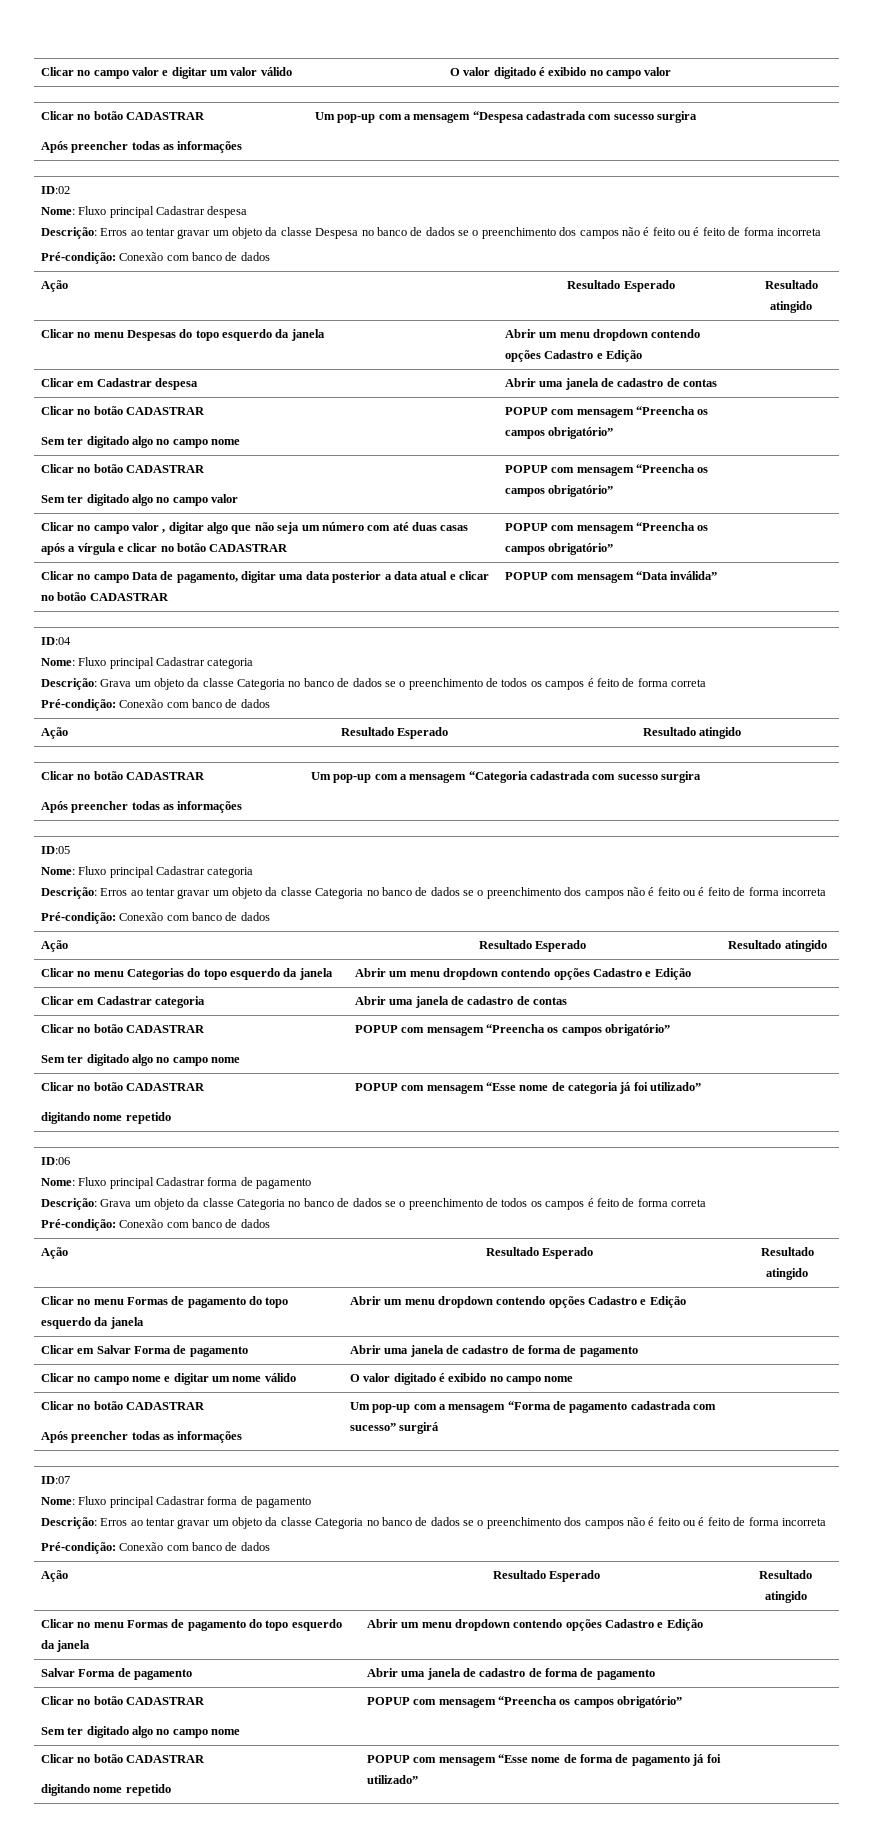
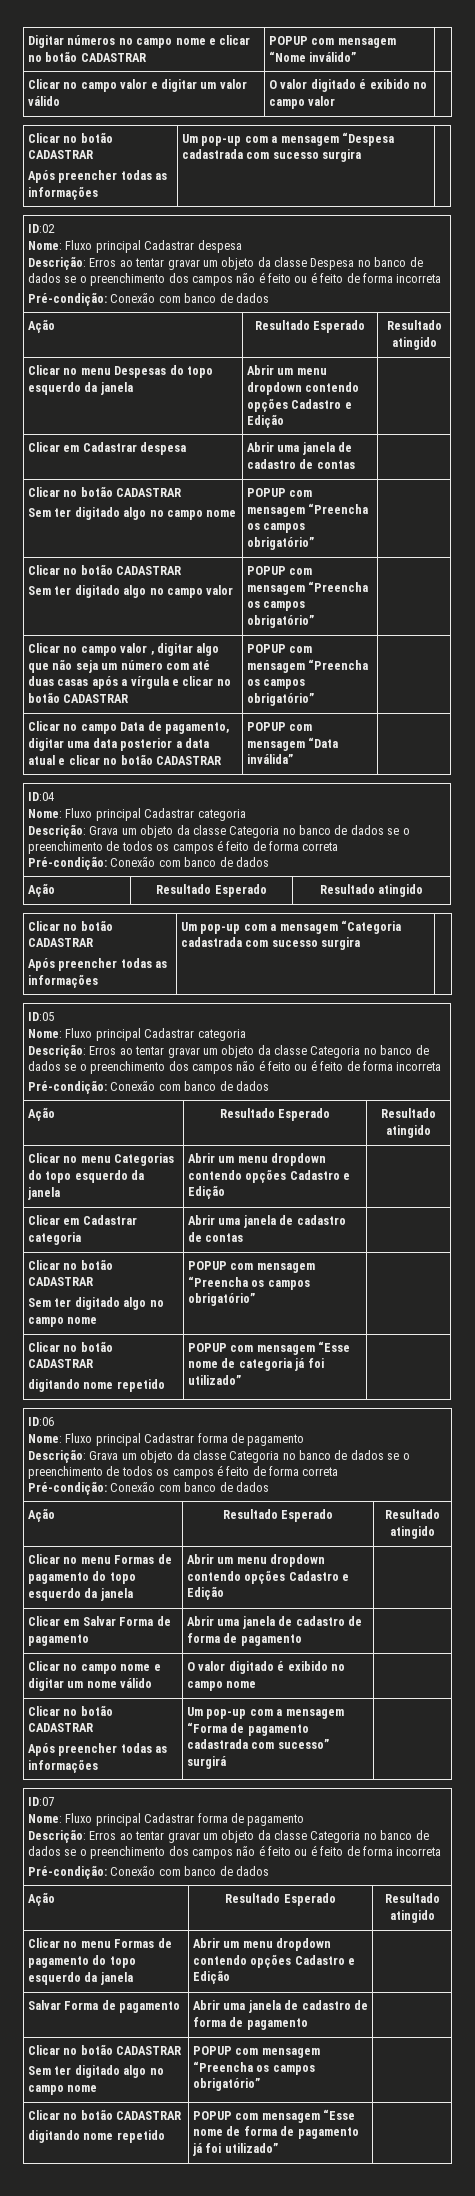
+ Digitar números no campo nome e clicar no botão CADASTRAR | POPUP com mensagem “Nome inválido” |

